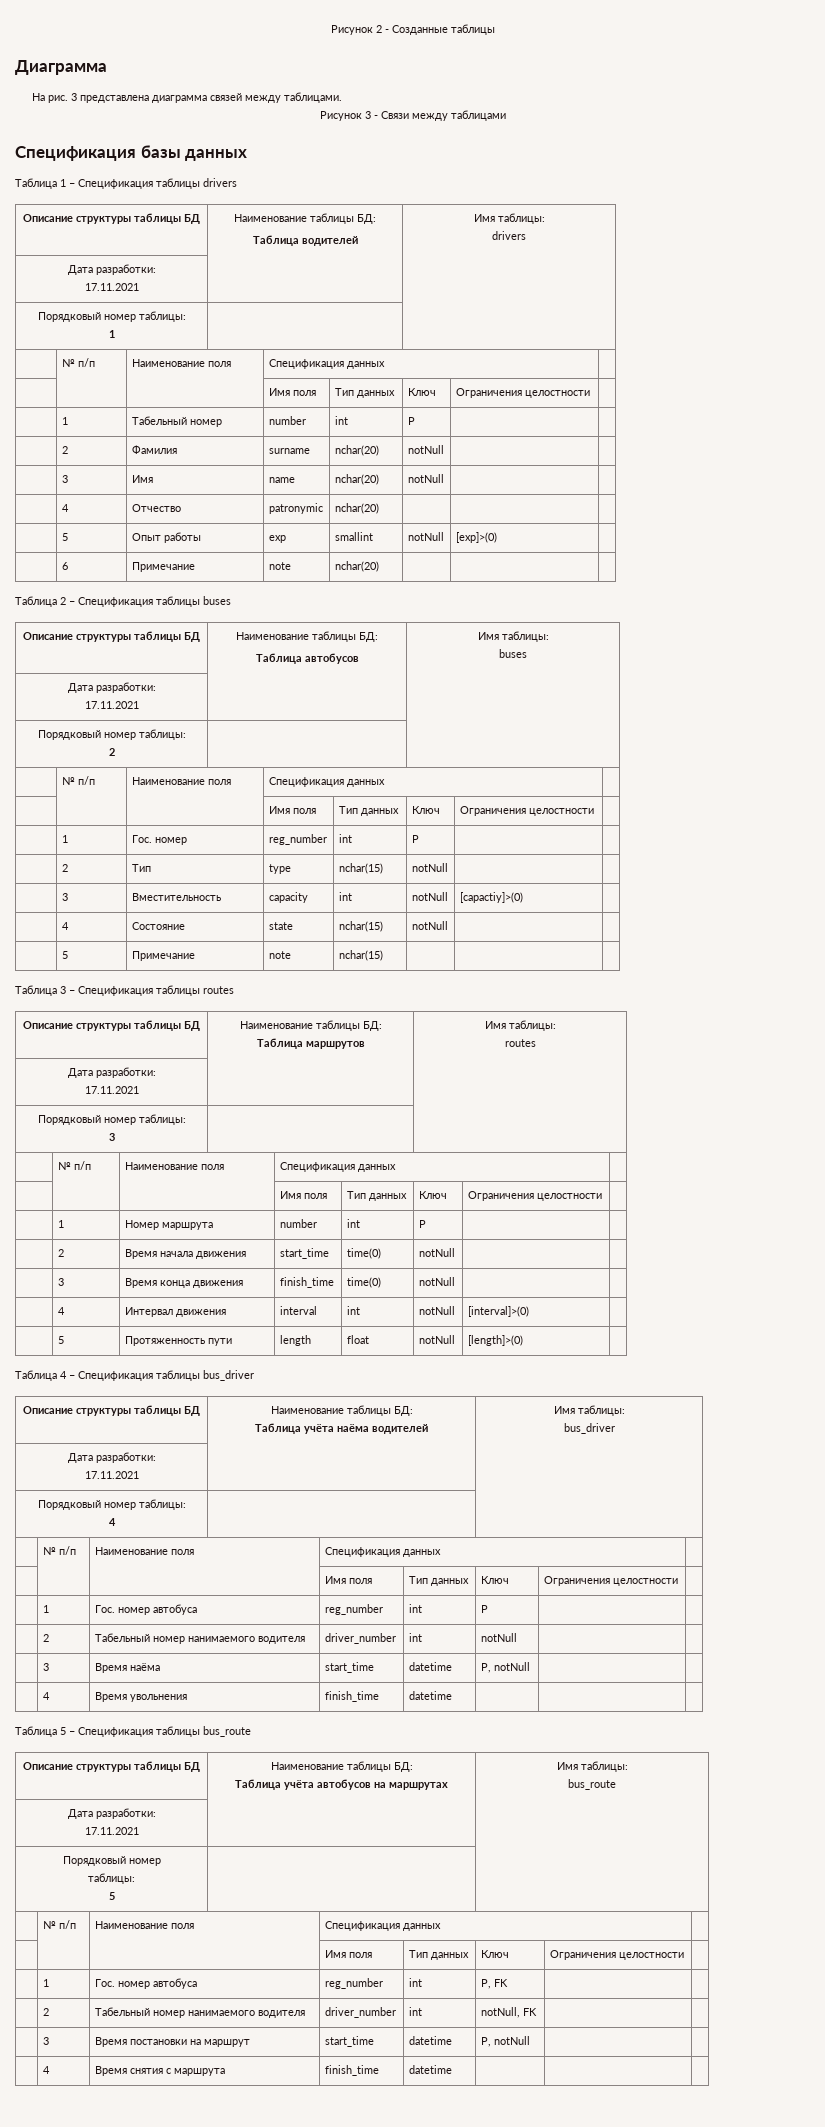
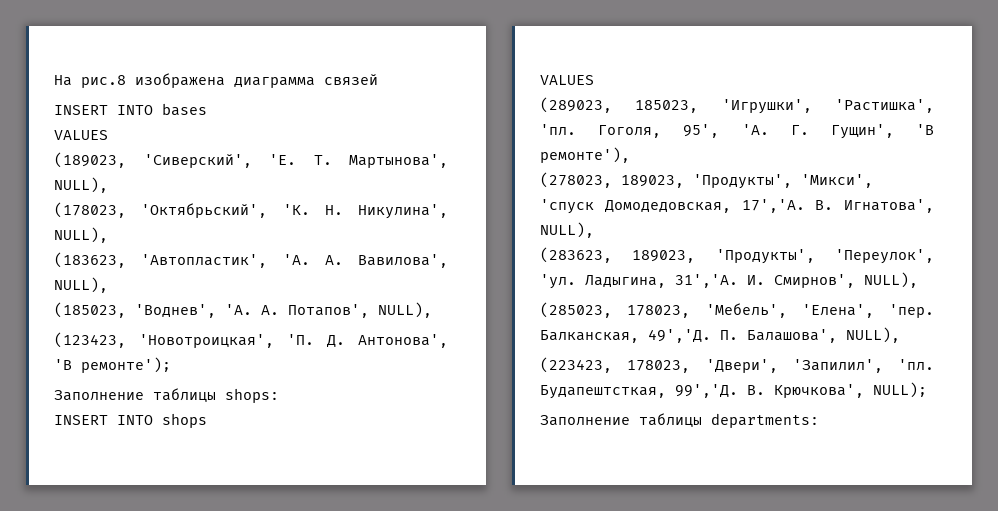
- Рисунок 2 - Созданные таблицы
- Диаграмма
- На рис. 3 представлена диаграмма связей между таблицами.
- Рисунок 3 - Связи между таблицами
- Спецификация базы данных
- Таблица 1 – Спецификация таблицы drivers
- Описание структуры таблицы БД | Наименование таблицы БД:
- Таблица водителей | Имя таблицы:
- drivers
- Дата разработки:
- 17.11.2021 | |
- Порядковый номер таблицы:
- 1 | |
- | № п/п | Наименование поля | Спецификация данных |
- | | | Имя поля | Тип данных | Ключ | Ограничения целостности |
- | 1 | Табельный номер | number | int | P | |
- | 2 | Фамилия | surname | nchar(20) | notNull | |
- | 3 | Имя | name | nchar(20) | notNull | |
- | 4 | Отчество | patronymic | nchar(20) | | |
- | 5 | Опыт работы | exp | smallint | notNull | [exp]>(0) |
- | 6 | Примечание | note | nchar(20) | | |
- Таблица 2 – Спецификация таблицы buses
- Описание структуры таблицы БД | Наименование таблицы БД:
- Таблица автобусов | Имя таблицы:
- buses
- Дата разработки:
- 17.11.2021 | |
- Порядковый номер таблицы:
- 2 | |
- | № п/п | Наименование поля | Спецификация данных |
- | | | Имя поля | Тип данных | Ключ | Ограничения целостности |
- | 1 | Гос. номер | reg_number | int | P | |
- | 2 | Тип | type | nchar(15) | notNull | |
- | 3 | Вместительность | capacity | int | notNull | [capactiy]>(0) |
- | 4 | Состояние | state | nchar(15) | notNull | |
- | 5 | Примечание | note | nchar(15) | | |
- Таблица 3 – Спецификация таблицы routes
- Описание структуры таблицы БД | Наименование таблицы БД:
- Таблица маршрутов | Имя таблицы:
- routes
- Дата разработки:
- 17.11.2021 | |
- Порядковый номер таблицы:
- 3 | |
- | № п/п | Наименование поля | Спецификация данных |
- | | | Имя поля | Тип данных | Ключ | Ограничения целостности |
- | 1 | Номер маршрута | number | int | P | |
- | 2 | Время начала движения | start_time | time(0) | notNull | |
- | 3 | Время конца движения | finish_time | time(0) | notNull | |
- | 4 | Интервал движения | interval | int | notNull | [interval]>(0) |
- | 5 | Протяженность пути | length | float | notNull | [length]>(0) |
- Таблица 4 – Спецификация таблицы bus_driver
- Описание структуры таблицы БД | Наименование таблицы БД:
- Таблица учёта наёма водителей | Имя таблицы:
- bus_driver
- Дата разработки:
- 17.11.2021 | |
- Порядковый номер таблицы:
- 4 | |
- | № п/п | Наименование поля | Спецификация данных |
- | | | Имя поля | Тип данных | Ключ | Ограничения целостности |
- | 1 | Гос. номер автобуса | reg_number | int | P | |
- | 2 | Табельный номер нанимаемого водителя | driver_number | int | notNull | |
- | 3 | Время наёма | start_time | datetime | P, notNull | |
- | 4 | Время увольнения | finish_time | datetime | | |
- Таблица 5 – Спецификация таблицы bus_route
- Описание структуры таблицы БД | Наименование таблицы БД:
- Таблица учёта автобусов на маршрутах | Имя таблицы:
- bus_route
- Дата разработки:
- 17.11.2021 | |
- Порядковый номер
- таблицы:
- 5 | |
- | № п/п | Наименование поля | Спецификация данных |
- | | | Имя поля | Тип данных | Ключ | Ограничения целостности |
- | 1 | Гос. номер автобуса | reg_number | int | P, FK | |
- | 2 | Табельный номер нанимаемого водителя | driver_number | int | notNull, FK | |
- | 3 | Время постановки на маршрут | start_time | datetime | P, notNull | |
- | 4 | Время снятия с маршрута | finish_time | datetime | | |
+ На рис.8 изображена диаграмма связей
+ INSERT INTO bases
+ VALUES
+ (189023, 'Сиверский', 'Е. Т. Мартынова', NULL),
+ (178023, 'Октябрьский', 'К. Н. Никулина', NULL),
+ (183623, 'Автопластик', 'А. А. Вавилова', NULL),
+ (185023, 'Воднев', 'А. А. Потапов', NULL),
+ (123423, 'Новотроицкая', 'П. Д. Антонова', 'В ремонте');
+ Заполнение таблицы shops:
+ INSERT INTO shops
+ VALUES
+ (289023, 185023, 'Игрушки', 'Растишка', 'пл. Гоголя, 95', 'А. Г. Гущин', 'В ремонте'),
+ (278023, 189023, 'Продукты', 'Микси', 'спуск Домодедовская, 17','А. В. Игнатова', NULL),
+ (283623, 189023, 'Продукты', 'Переулок', 'ул. Ладыгина, 31','А. И. Смирнов', NULL),
+ (285023, 178023, 'Мебель', 'Елена', 'пер. Балканская, 49','Д. П. Балашова', NULL),
+ (223423, 178023, 'Двери', 'Запилил', 'пл. Будапештсткая, 99','Д. В. Крючкова', NULL);
+ Заполнение таблицы departments:

